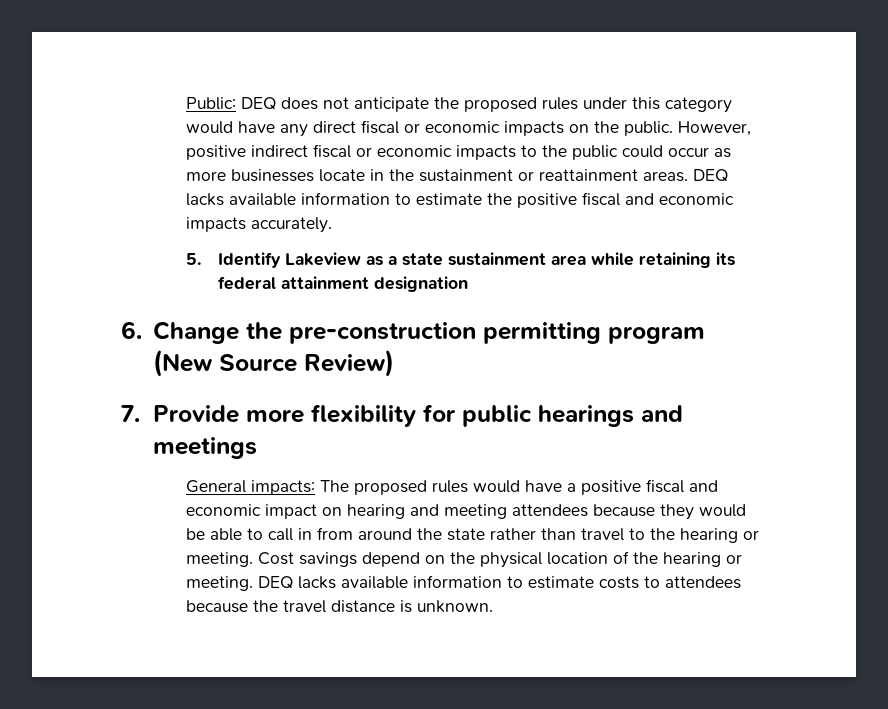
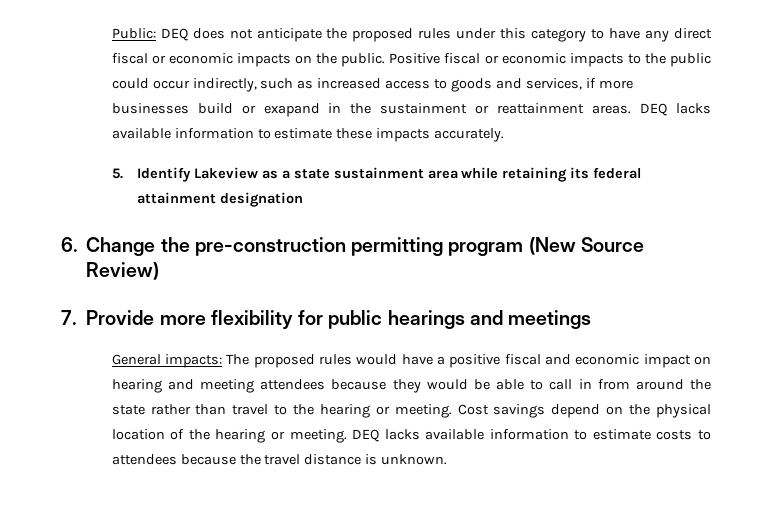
- Public: DEQ does not anticipate the proposed rules under this category would have any direct fiscal or economic impacts on the public.
+ Public: DEQ does not anticipate the proposed rules under this category to have any direct fiscal or economic impacts on the public.
- However, positive indirect fiscal or economic impacts to the public could occur as more businesses locate in the sustainment or reattainment areas.
+ Positive fiscal or economic impacts to the public could occur indirectly, such as increased access to goods and services, if more businesses build or exapand in the sustainment or reattainment areas.
- DEQ lacks available information to estimate the positive fiscal and economic impacts accurately.
+ DEQ lacks available information to estimate these impacts accurately.

